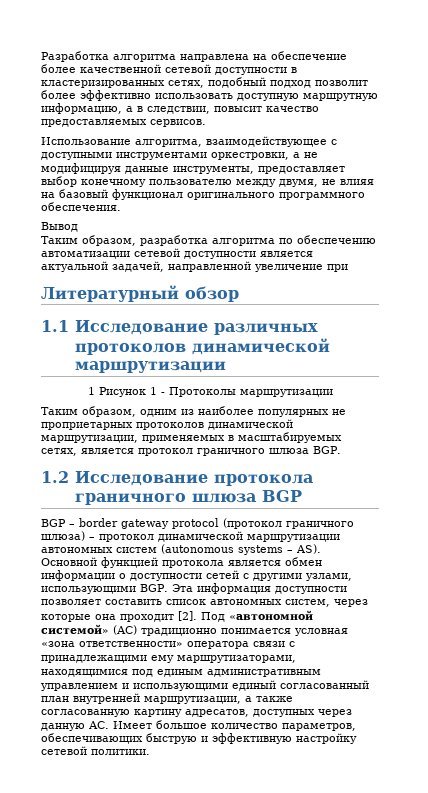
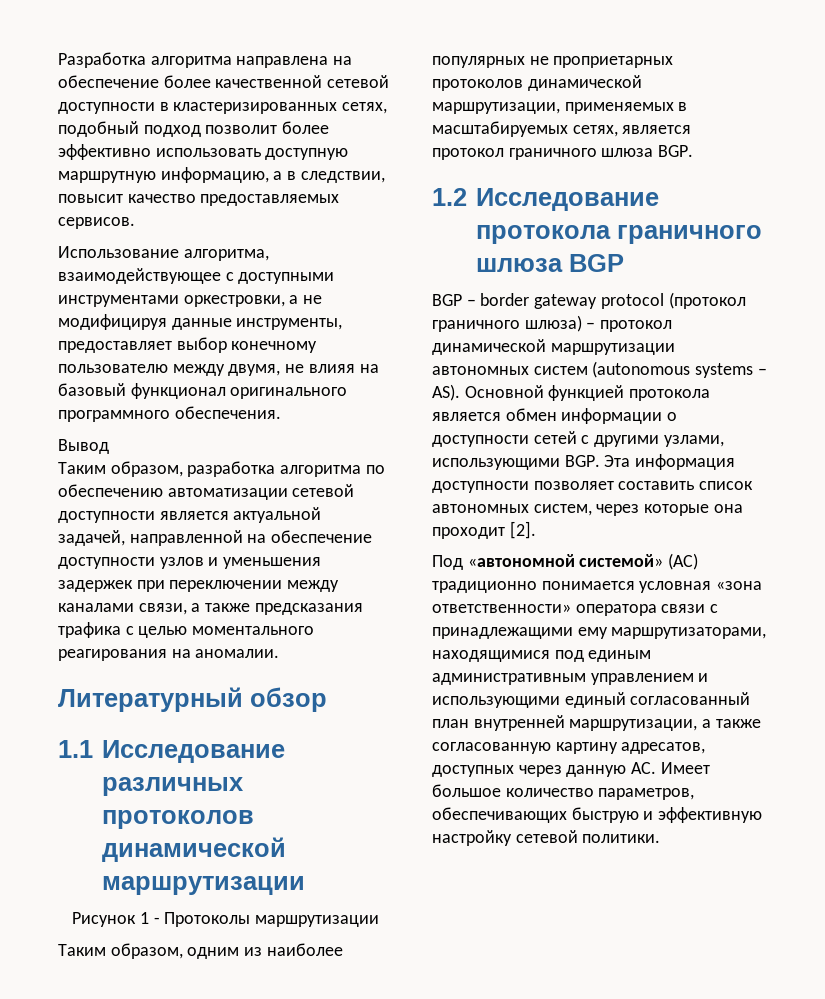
- Таким образом, разработка алгоритма по обеспечению автоматизации сетевой доступности является актуальной задачей, направленной увеличение при
+ Таким образом, разработка алгоритма по обеспечению автоматизации сетевой доступности является актуальной задачей, направленной на обеспечение доступности узлов и уменьшения задержек при переключении между каналами связи, а также предсказания трафика с целью моментального реагирования на аномалии.
- 1 Рисунок 1 - Протоколы маршрутизации
+ Рисунок 1 - Протоколы маршрутизации
- BGP – border gateway protocol (протокол граничного шлюза) – протокол динамической маршрутизации автономных систем (autonomous systems – AS). Основной функцией протокола является обмен информации о доступности сетей с другими узлами, использующими BGP. Эта информация доступности позволяет составить список автономных систем, через которые она проходит [2]. Под «автономной системой» (АС) традиционно понимается условная «зона ответственности» оператора связи с принадлежащими ему маршрутизаторами, находящимися под единым административным управлением и использующими единый согласованный план внутренней маршрутизации, а также согласованную картину адресатов, доступных через данную АС. Имеет большое количество параметров, обеспечивающих быструю и эффективную настройку сетевой политики.
+ BGP – border gateway protocol (протокол граничного шлюза) – протокол динамической маршрутизации автономных систем (autonomous systems – AS). Основной функцией протокола является обмен информации о доступности сетей с другими узлами, использующими BGP. Эта информация доступности позволяет составить список автономных систем, через которые она проходит [2].
+ Под «автономной системой» (АС) традиционно понимается условная «зона ответственности» оператора связи с принадлежащими ему маршрутизаторами, находящимися под единым административным управлением и использующими единый согласованный план внутренней маршрутизации, а также согласованную картину адресатов, доступных через данную АС. Имеет большое количество параметров, обеспечивающих быструю и эффективную настройку сетевой политики.

